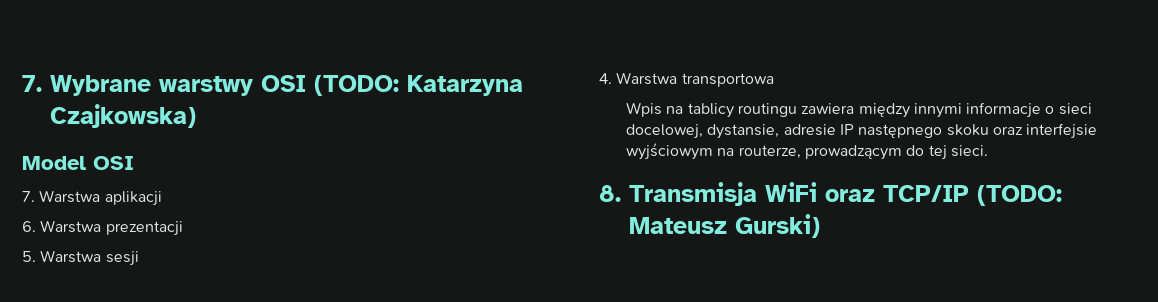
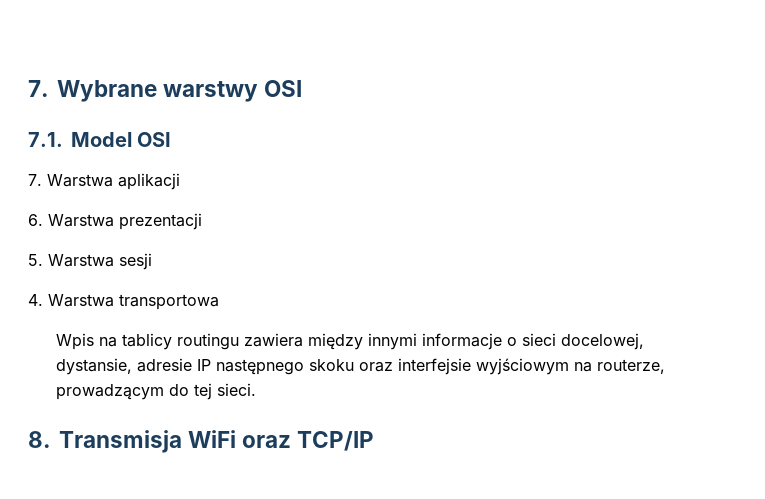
- 7. Wybrane warstwy OSI (TODO: Katarzyna Czajkowska)
- Model OSI
+ 7. Wybrane warstwy OSI
+ 7.1. Model OSI
- 8. Transmisja WiFi oraz TCP/IP (TODO: Mateusz Gurski)
+ 8. Transmisja WiFi oraz TCP/IP

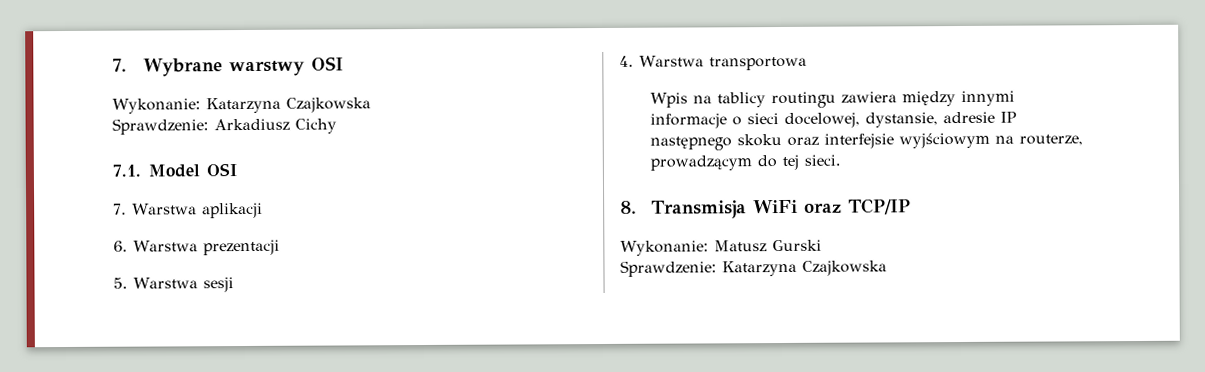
+ Wykonanie: Katarzyna Czajkowska
+ Sprawdzenie: Arkadiusz Cichy
+ Wykonanie: Matusz Gurski
+ Sprawdzenie: Katarzyna Czajkowska

